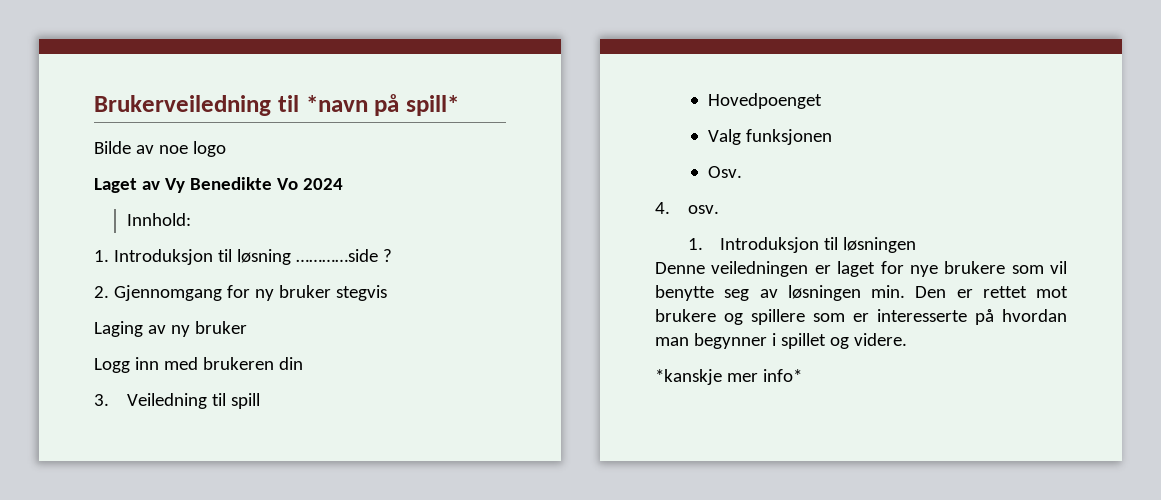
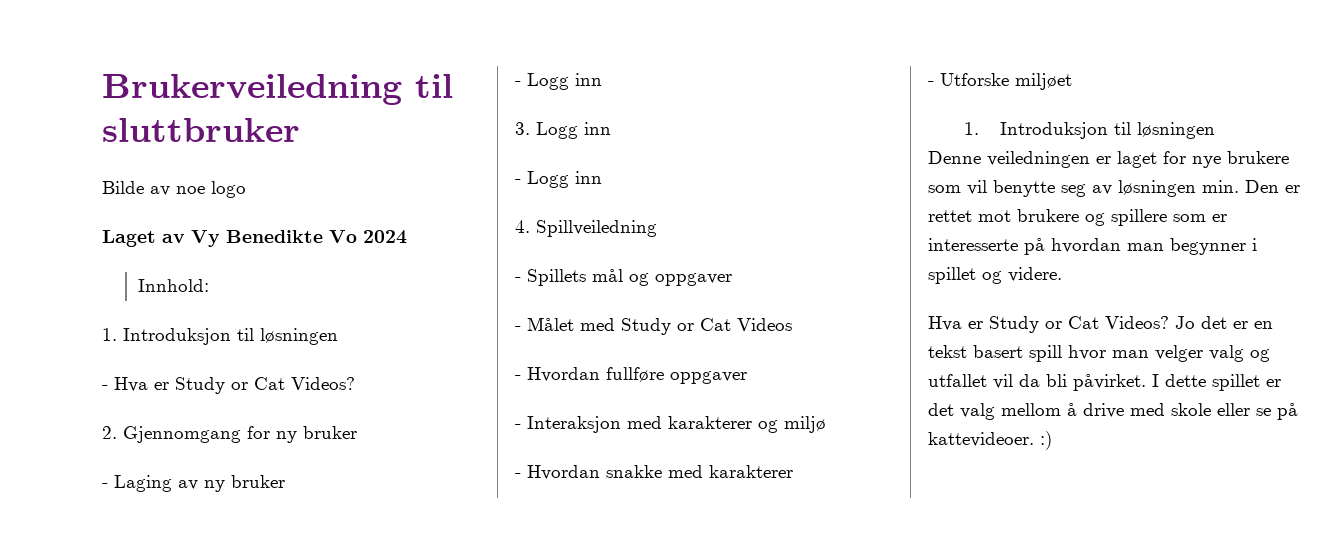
- Brukerveiledning til *navn på spill*
+ Brukerveiledning til sluttbruker
  Innhold:
- 1. Introduksjon til løsning …………side ?
+ 1. Introduksjon til løsningen
+ - Hva er Study or Cat Videos?
- 2. Gjennomgang for ny bruker stegvis
- Laging av ny bruker
- Logg inn med brukeren din
- 3. Veiledning til spill
- Hovedpoenget
- Valg funksjonen
- Osv.
- 4. osv.
+ 2. Gjennomgang for ny bruker
+ - Laging av ny bruker
+ - Logg inn
+ 3. Logg inn
+ - Logg inn
+ 4. Spillveiledning
+ - Spillets mål og oppgaver
+ - Målet med Study or Cat Videos
+ - Hvordan fullføre oppgaver
+ - Interaksjon med karakterer og miljø
+ - Hvordan snakke med karakterer
+ - Utforske miljøet
- *kanskje mer info*
+ Hva er Study or Cat Videos? Jo det er en tekst basert spill hvor man velger valg og utfallet vil da bli påvirket. I dette spillet er det valg mellom å drive med skole eller se på kattevideoer. :)

